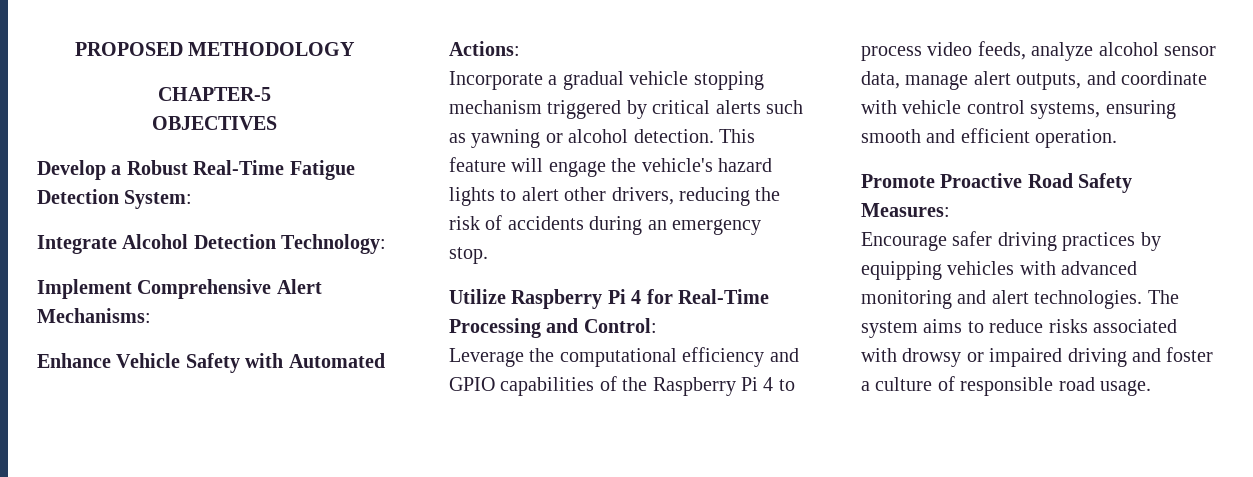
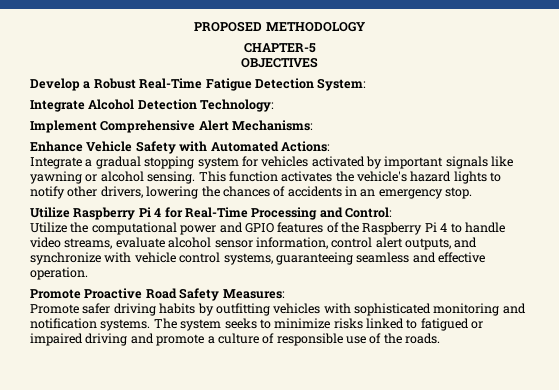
- Incorporate a gradual vehicle stopping mechanism triggered by critical alerts such as yawning or alcohol detection. This feature will engage the vehicle's hazard lights to alert other drivers, reducing the risk of accidents during an emergency stop.
+ Integrate a gradual stopping system for vehicles activated by important signals like yawning or alcohol sensing. This function activates the vehicle's hazard lights to notify other drivers, lowering the chances of accidents in an emergency stop.
- Leverage the computational efficiency and GPIO capabilities of the Raspberry Pi 4 to process video feeds, analyze alcohol sensor data, manage alert outputs, and coordinate with vehicle control systems, ensuring smooth and efficient operation.
+ Utilize the computational power and GPIO features of the Raspberry Pi 4 to handle video streams, evaluate alcohol sensor information, control alert outputs, and synchronize with vehicle control systems, guaranteeing seamless and effective operation.
- Encourage safer driving practices by equipping vehicles with advanced monitoring and alert technologies. The system aims to reduce risks associated with drowsy or impaired driving and foster a culture of responsible road usage.
+ Promote safer driving habits by outfitting vehicles with sophisticated monitoring and notification systems. The system seeks to minimize risks linked to fatigued or impaired driving and promote a culture of responsible use of the roads.

